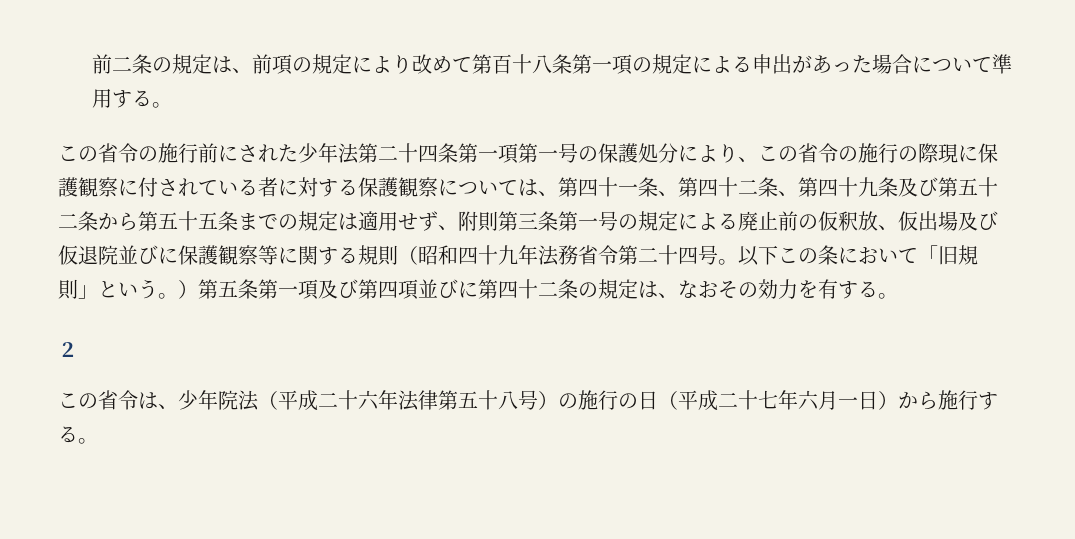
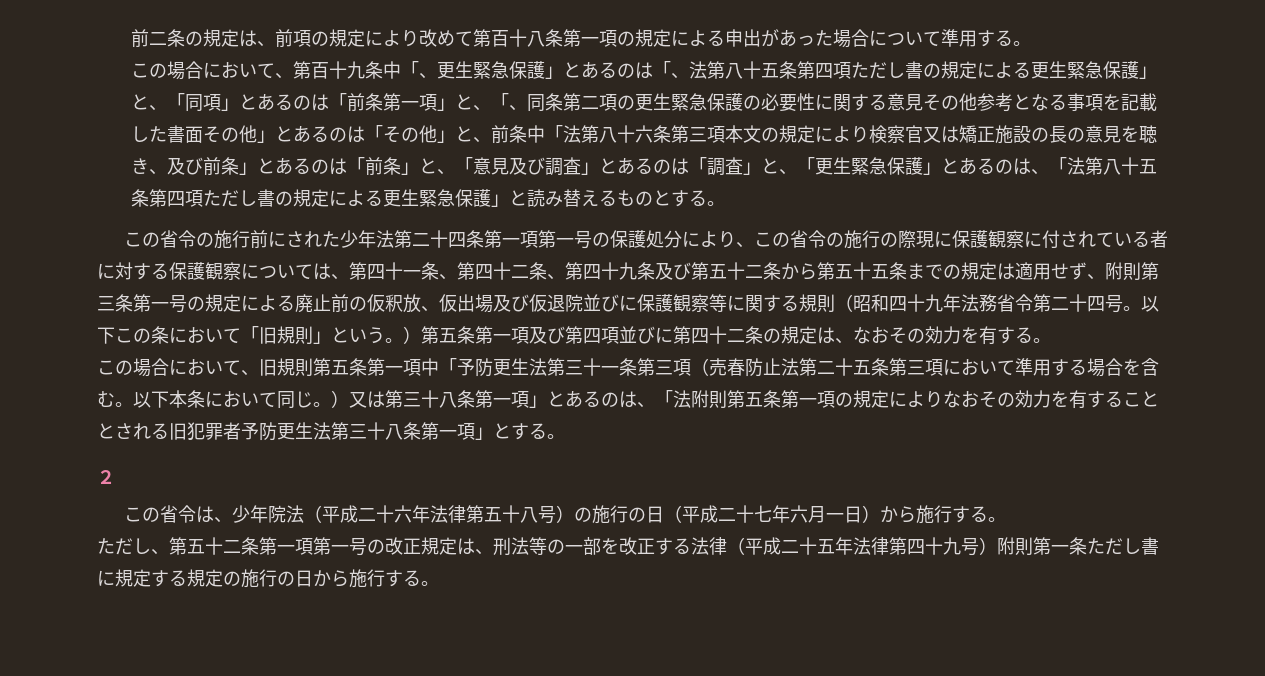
+ この場合において、第百十九条中「、更生緊急保護」とあるのは「、法第八十五条第四項ただし書の規定による更生緊急保護」と、「同項」とあるのは「前条第一項」と、「、同条第二項の更生緊急保護の必要性に関する意見その他参考となる事項を記載した書面その他」とあるのは「その他」と、前条中「法第八十六条第三項本文の規定により検察官又は矯正施設の長の意見を聴き、及び前条」とあるのは「前条」と、「意見及び調査」とあるのは「調査」と、「更生緊急保護」とあるのは、「法第八十五条第四項ただし書の規定による更生緊急保護」と読み替えるものとする。
+ この場合において、旧規則第五条第一項中「予防更生法第三十一条第三項（売春防止法第二十五条第三項において準用する場合を含む。以下本条において同じ。）又は第三十八条第一項」とあるのは、「法附則第五条第一項の規定によりなおその効力を有することとされる旧犯罪者予防更生法第三十八条第一項」とする。
+ ただし、第五十二条第一項第一号の改正規定は、刑法等の一部を改正する法律（平成二十五年法律第四十九号）附則第一条ただし書に規定する規定の施行の日から施行する。

